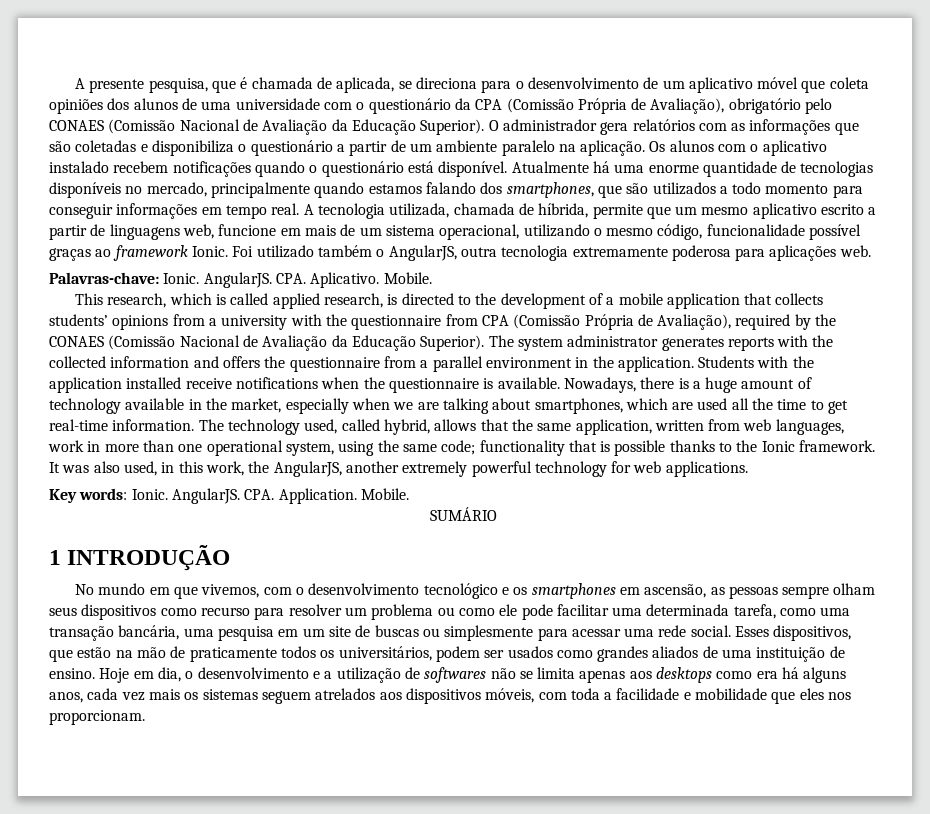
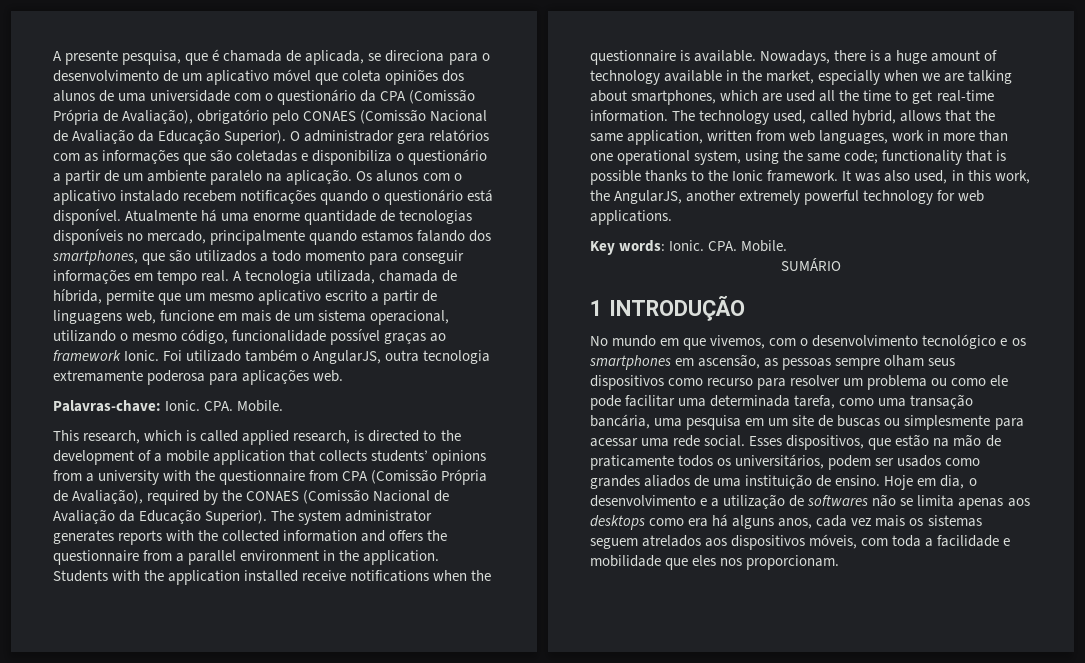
- Palavras-chave: Ionic. AngularJS. CPA. Aplicativo. Mobile.
+ Palavras-chave: Ionic. CPA. Mobile.
- Key words: Ionic. AngularJS. CPA. Application. Mobile.
+ Key words: Ionic. CPA. Mobile.

